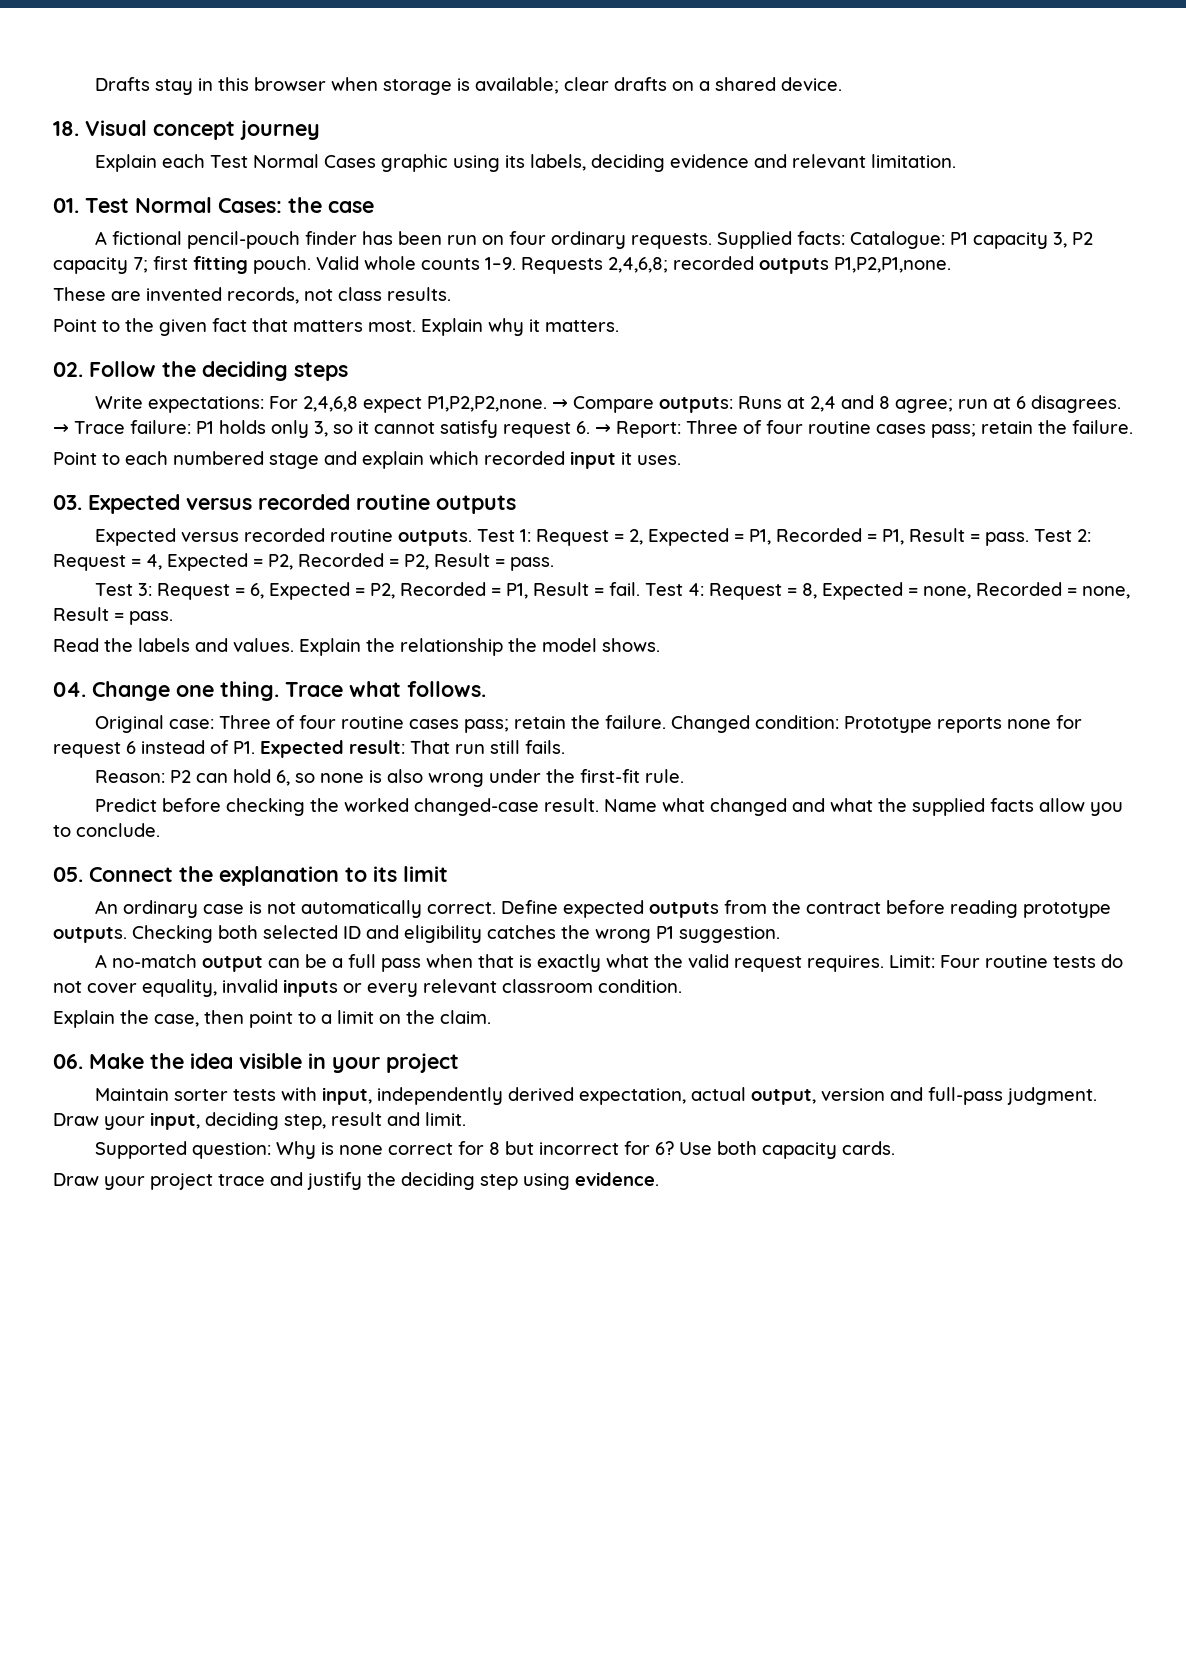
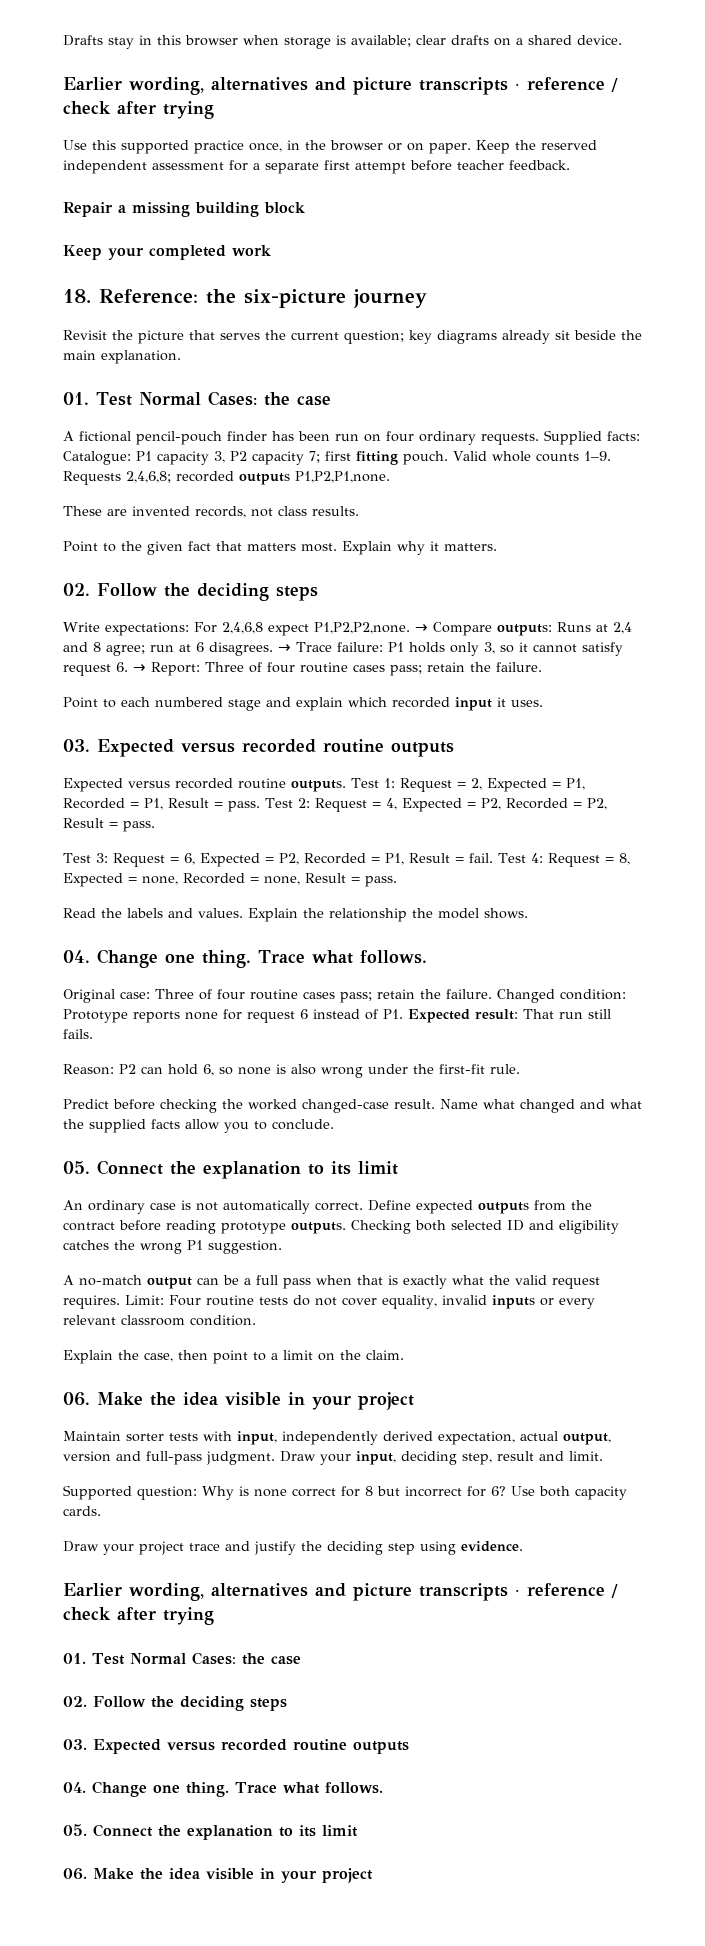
  Drafts stay in this browser when storage is available; clear drafts on a shared device.
- 18. Visual concept journey
- Explain each Test Normal Cases graphic using its labels, deciding evidence and relevant limitation.
+ Earlier wording, alternatives and picture transcripts · reference / check after trying
+ Use this supported practice once, in the browser or on paper. Keep the reserved independent assessment for a separate first attempt before teacher feedback.
+ Repair a missing building block
+ Keep your completed work
+ 18. Reference: the six-picture journey
+ Revisit the picture that serves the current question; key diagrams already sit beside the main explanation.
  Draw your project trace and justify the deciding step using evidence.
+ Earlier wording, alternatives and picture transcripts · reference / check after trying
+ 01. Test Normal Cases: the case
+ 02. Follow the deciding steps
+ 03. Expected versus recorded routine outputs
+ 04. Change one thing. Trace what follows.
+ 05. Connect the explanation to its limit
+ 06. Make the idea visible in your project

